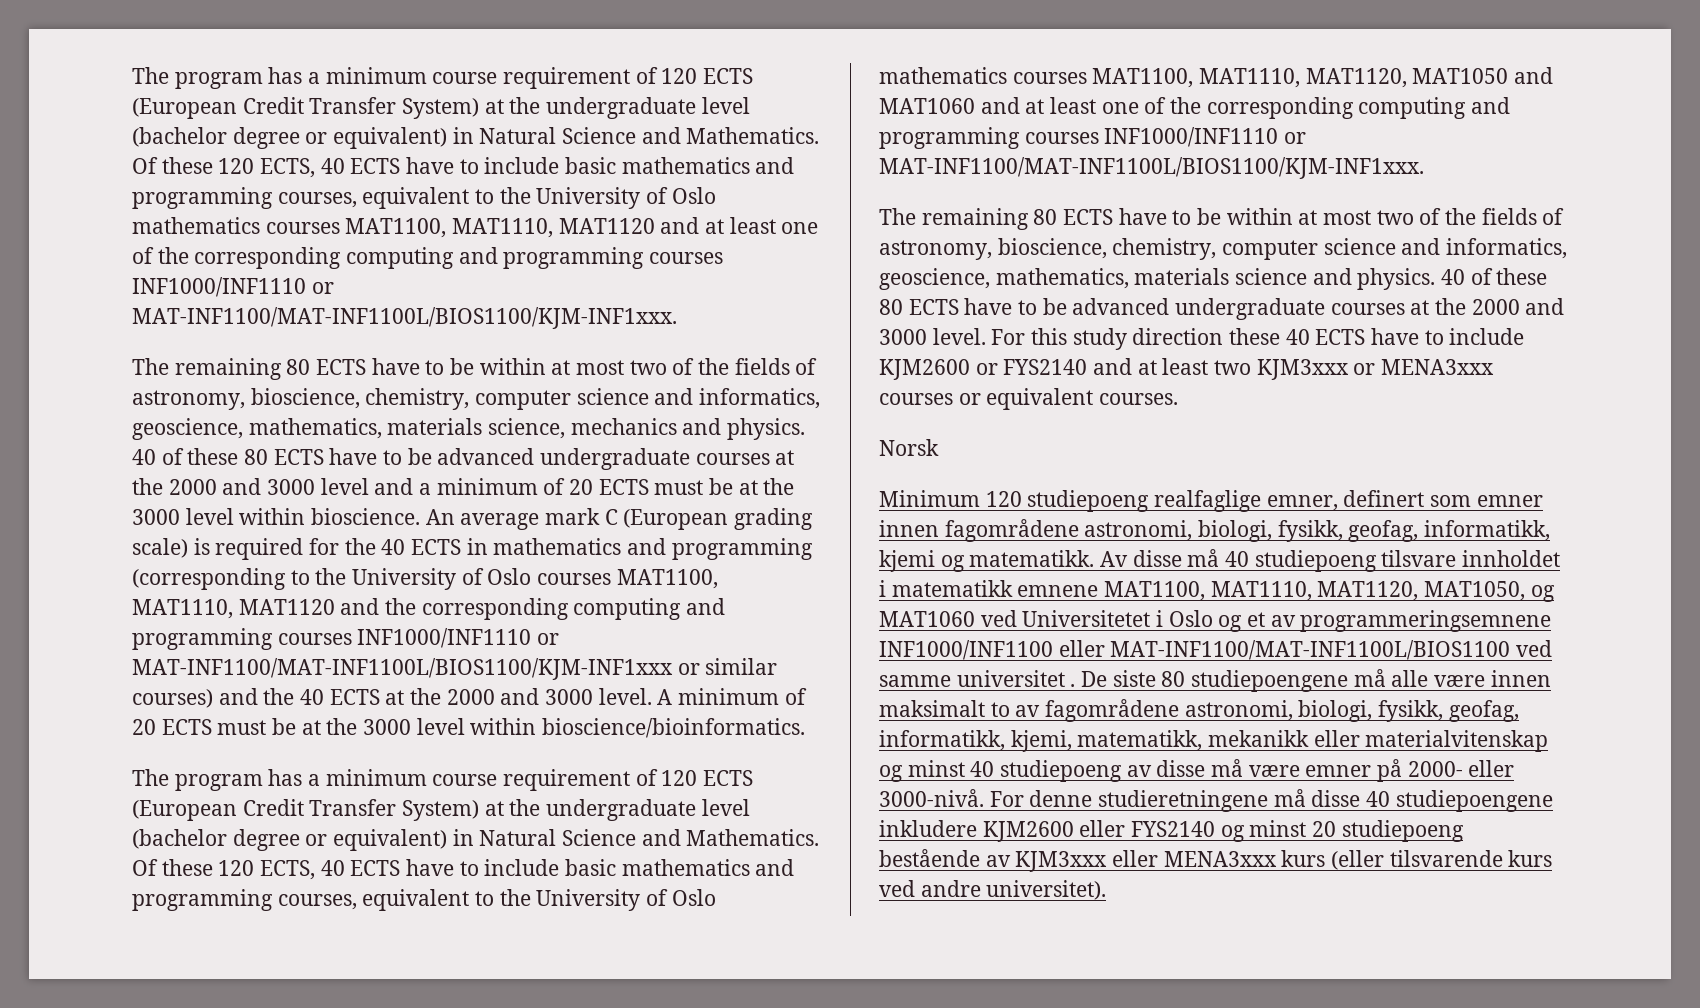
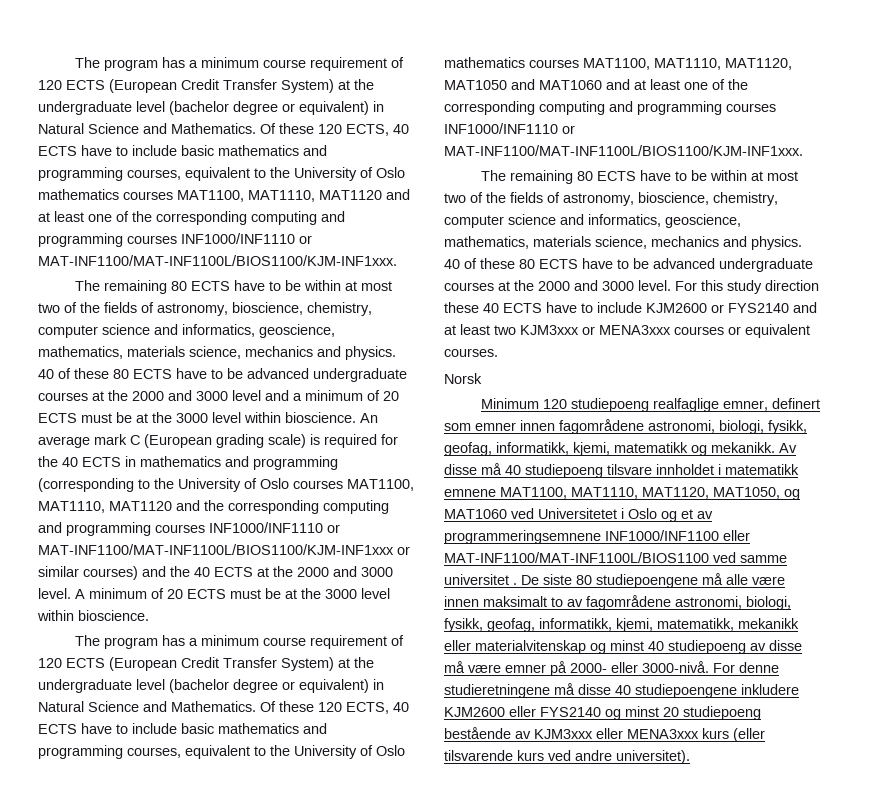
- A minimum of 20 ECTS must be at the 3000 level within bioscience/bioinformatics.
+ A minimum of 20 ECTS must be at the 3000 level within bioscience.
  Of these 120 ECTS, 40 ECTS have to include basic mathematics and programming courses, equivalent to the University of Oslo mathematics courses MAT1100, MAT1110, MAT1120, MAT1050 and MAT1060 and at least one of the corresponding computing and programming courses INF1000/INF1110 or MAT-INF1100/MAT-INF1100L/BIOS1100/KJM-INF1xxx.
- The remaining 80 ECTS have to be within at most two of the fields of astronomy, bioscience, chemistry, computer science and informatics, geoscience, mathematics, materials science and physics.
+ The remaining 80 ECTS have to be within at most two of the fields of astronomy, bioscience, chemistry, computer science and informatics, geoscience, mathematics, materials science, mechanics and physics.
- Minimum 120 studiepoeng realfaglige emner, definert som emner innen fagområdene astronomi, biologi, fysikk, geofag, informatikk, kjemi og matematikk.
+ Minimum 120 studiepoeng realfaglige emner, definert som emner innen fagområdene astronomi, biologi, fysikk, geofag, informatikk, kjemi, matematikk og mekanikk.

